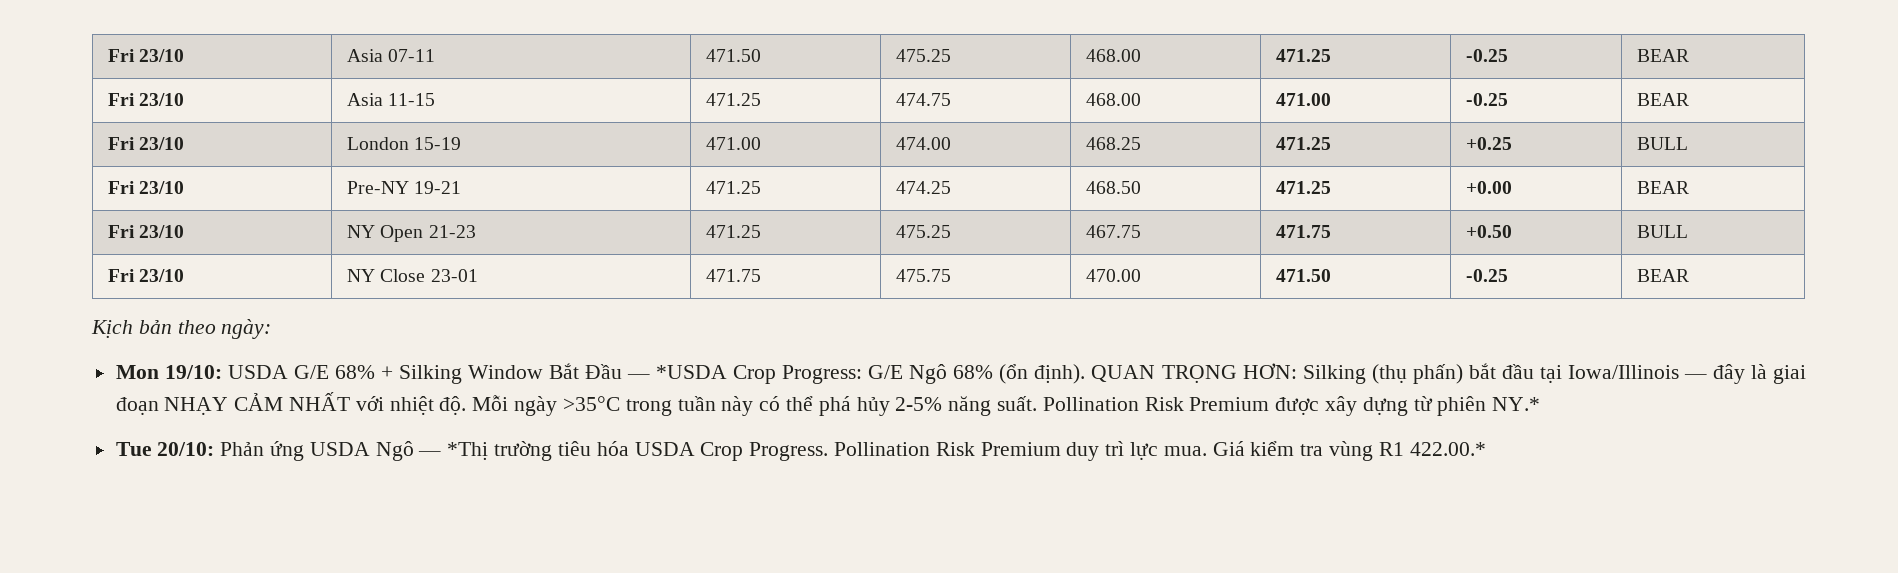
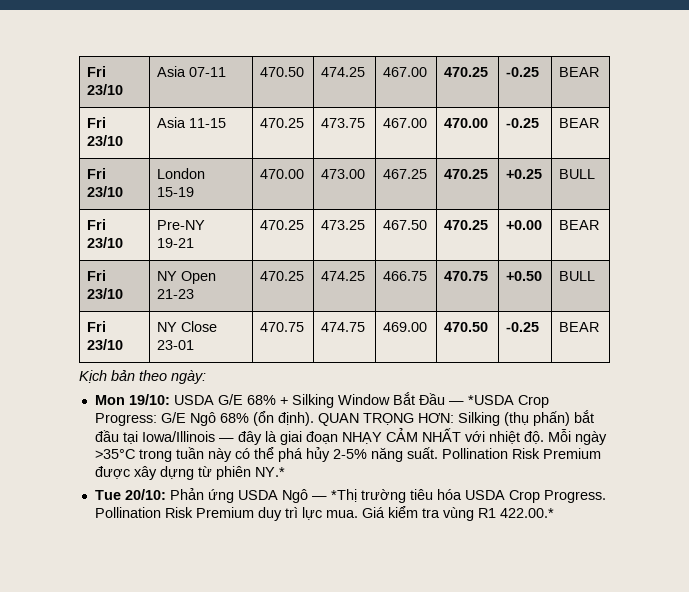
- Fri 23/10 | Asia 07-11 | 471.50 | 475.25 | 468.00 | 471.25 | -0.25 | BEAR
+ Fri 23/10 | Asia 07-11 | 470.50 | 474.25 | 467.00 | 470.25 | -0.25 | BEAR
- Fri 23/10 | Asia 11-15 | 471.25 | 474.75 | 468.00 | 471.00 | -0.25 | BEAR
+ Fri 23/10 | Asia 11-15 | 470.25 | 473.75 | 467.00 | 470.00 | -0.25 | BEAR
- Fri 23/10 | London 15-19 | 471.00 | 474.00 | 468.25 | 471.25 | +0.25 | BULL
+ Fri 23/10 | London 15-19 | 470.00 | 473.00 | 467.25 | 470.25 | +0.25 | BULL
- Fri 23/10 | Pre-NY 19-21 | 471.25 | 474.25 | 468.50 | 471.25 | +0.00 | BEAR
+ Fri 23/10 | Pre-NY 19-21 | 470.25 | 473.25 | 467.50 | 470.25 | +0.00 | BEAR
- Fri 23/10 | NY Open 21-23 | 471.25 | 475.25 | 467.75 | 471.75 | +0.50 | BULL
+ Fri 23/10 | NY Open 21-23 | 470.25 | 474.25 | 466.75 | 470.75 | +0.50 | BULL
- Fri 23/10 | NY Close 23-01 | 471.75 | 475.75 | 470.00 | 471.50 | -0.25 | BEAR
+ Fri 23/10 | NY Close 23-01 | 470.75 | 474.75 | 469.00 | 470.50 | -0.25 | BEAR

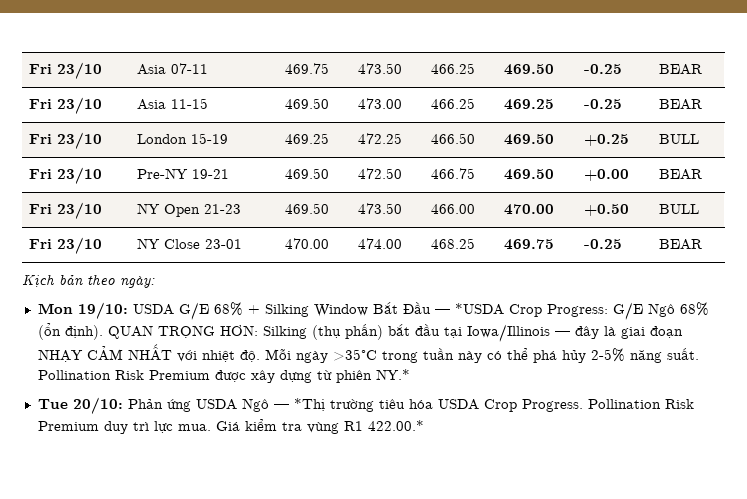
- Fri 23/10 | Asia 07-11 | 470.50 | 474.25 | 467.00 | 470.25 | -0.25 | BEAR
+ Fri 23/10 | Asia 07-11 | 469.75 | 473.50 | 466.25 | 469.50 | -0.25 | BEAR
- Fri 23/10 | Asia 11-15 | 470.25 | 473.75 | 467.00 | 470.00 | -0.25 | BEAR
+ Fri 23/10 | Asia 11-15 | 469.50 | 473.00 | 466.25 | 469.25 | -0.25 | BEAR
- Fri 23/10 | London 15-19 | 470.00 | 473.00 | 467.25 | 470.25 | +0.25 | BULL
+ Fri 23/10 | London 15-19 | 469.25 | 472.25 | 466.50 | 469.50 | +0.25 | BULL
- Fri 23/10 | Pre-NY 19-21 | 470.25 | 473.25 | 467.50 | 470.25 | +0.00 | BEAR
+ Fri 23/10 | Pre-NY 19-21 | 469.50 | 472.50 | 466.75 | 469.50 | +0.00 | BEAR
- Fri 23/10 | NY Open 21-23 | 470.25 | 474.25 | 466.75 | 470.75 | +0.50 | BULL
+ Fri 23/10 | NY Open 21-23 | 469.50 | 473.50 | 466.00 | 470.00 | +0.50 | BULL
- Fri 23/10 | NY Close 23-01 | 470.75 | 474.75 | 469.00 | 470.50 | -0.25 | BEAR
+ Fri 23/10 | NY Close 23-01 | 470.00 | 474.00 | 468.25 | 469.75 | -0.25 | BEAR

